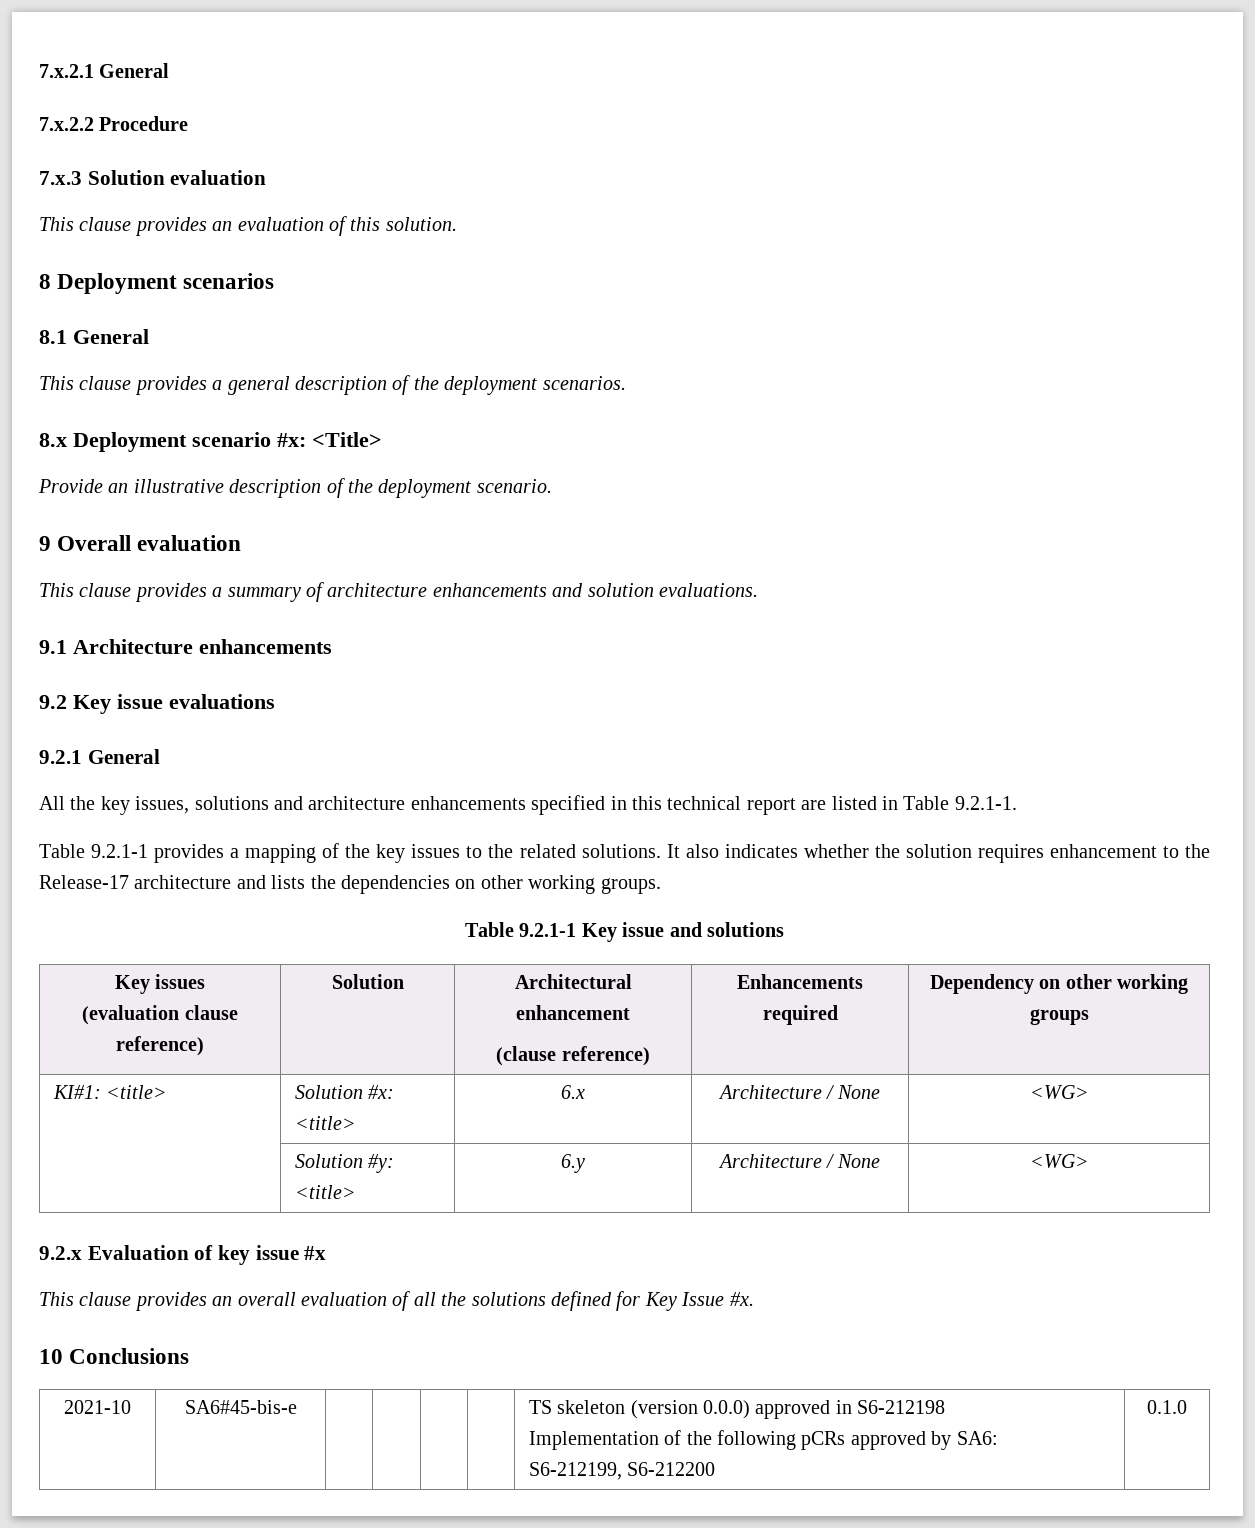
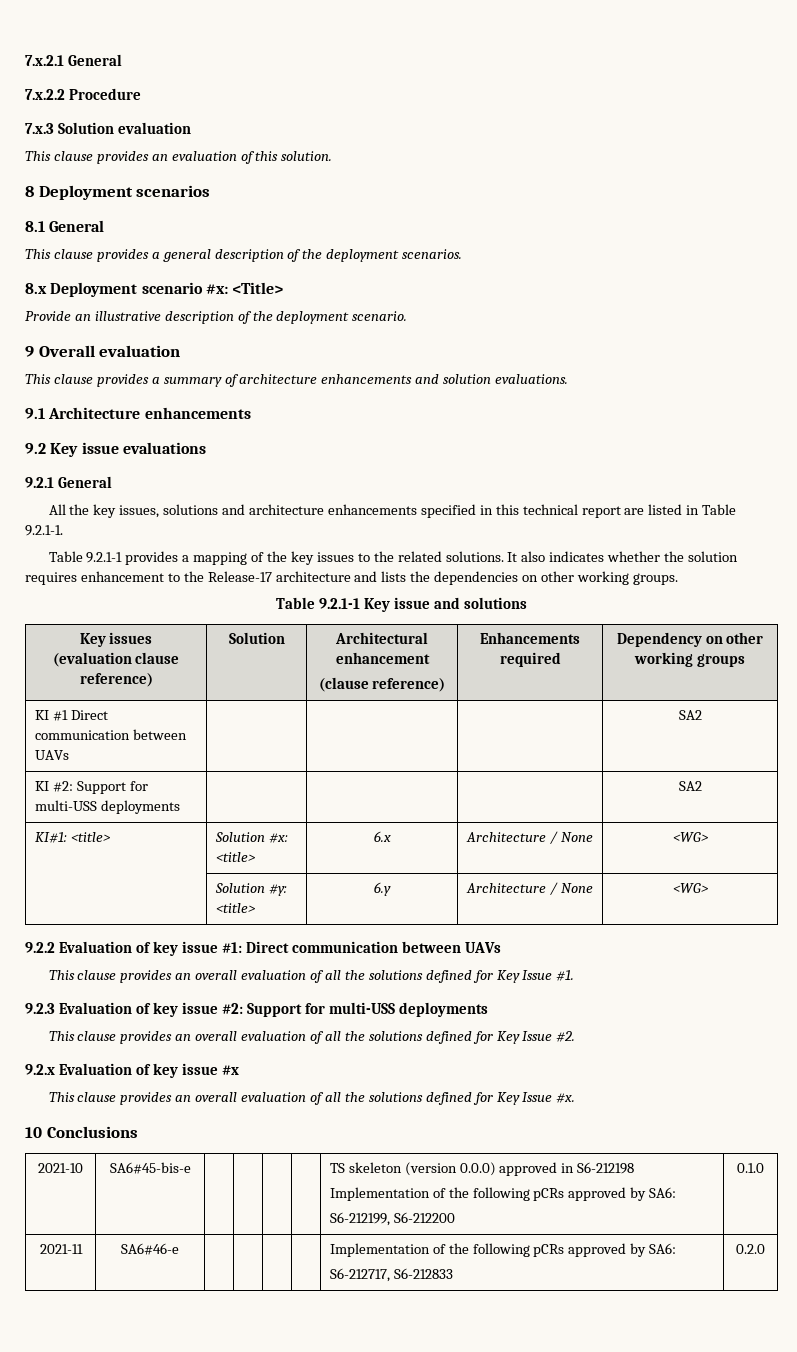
+ KI #1 Direct communication between UAVs | | | | SA2
+ KI #2: Support for multi-USS deployments | | | | SA2
+ 9.2.2 Evaluation of key issue #1: Direct communication between UAVs
+ This clause provides an overall evaluation of all the solutions defined for Key Issue #1.
+ 9.2.3 Evaluation of key issue #2: Support for multi-USS deployments
+ This clause provides an overall evaluation of all the solutions defined for Key Issue #2.
+ 2021-11 | SA6#46-e | | | | | Implementation of the following pCRs approved by SA6:
+ S6-212717, S6-212833 | 0.2.0

